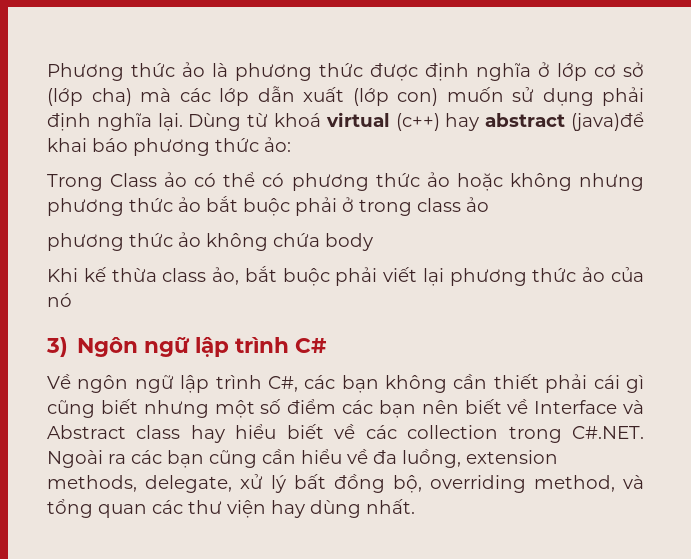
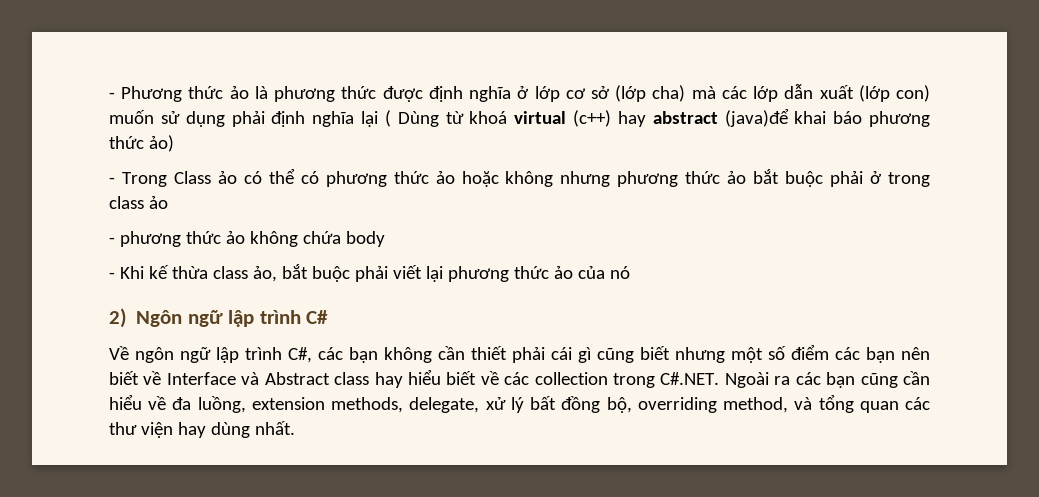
- Phương thức ảo là phương thức được định nghĩa ở lớp cơ sở (lớp cha) mà các lớp dẫn xuất (lớp con) muốn sử dụng phải định nghĩa lại. Dùng từ khoá virtual (c++) hay abstract (java)để khai báo phương thức ảo:
- Trong Class ảo có thể có phương thức ảo hoặc không nhưng phương thức ảo bắt buộc phải ở trong class ảo
+ - Phương thức ảo là phương thức được định nghĩa ở lớp cơ sở (lớp cha) mà các lớp dẫn xuất (lớp con) muốn sử dụng phải định nghĩa lại ( Dùng từ khoá virtual (c++) hay abstract (java)để khai báo phương thức ảo)
+ - Trong Class ảo có thể có phương thức ảo hoặc không nhưng phương thức ảo bắt buộc phải ở trong class ảo
- phương thức ảo không chứa body
+ - phương thức ảo không chứa body
- Khi kế thừa class ảo, bắt buộc phải viết lại phương thức ảo của nó
+ - Khi kế thừa class ảo, bắt buộc phải viết lại phương thức ảo của nó
- 3) Ngôn ngữ lập trình C#
+ 2) Ngôn ngữ lập trình C#

